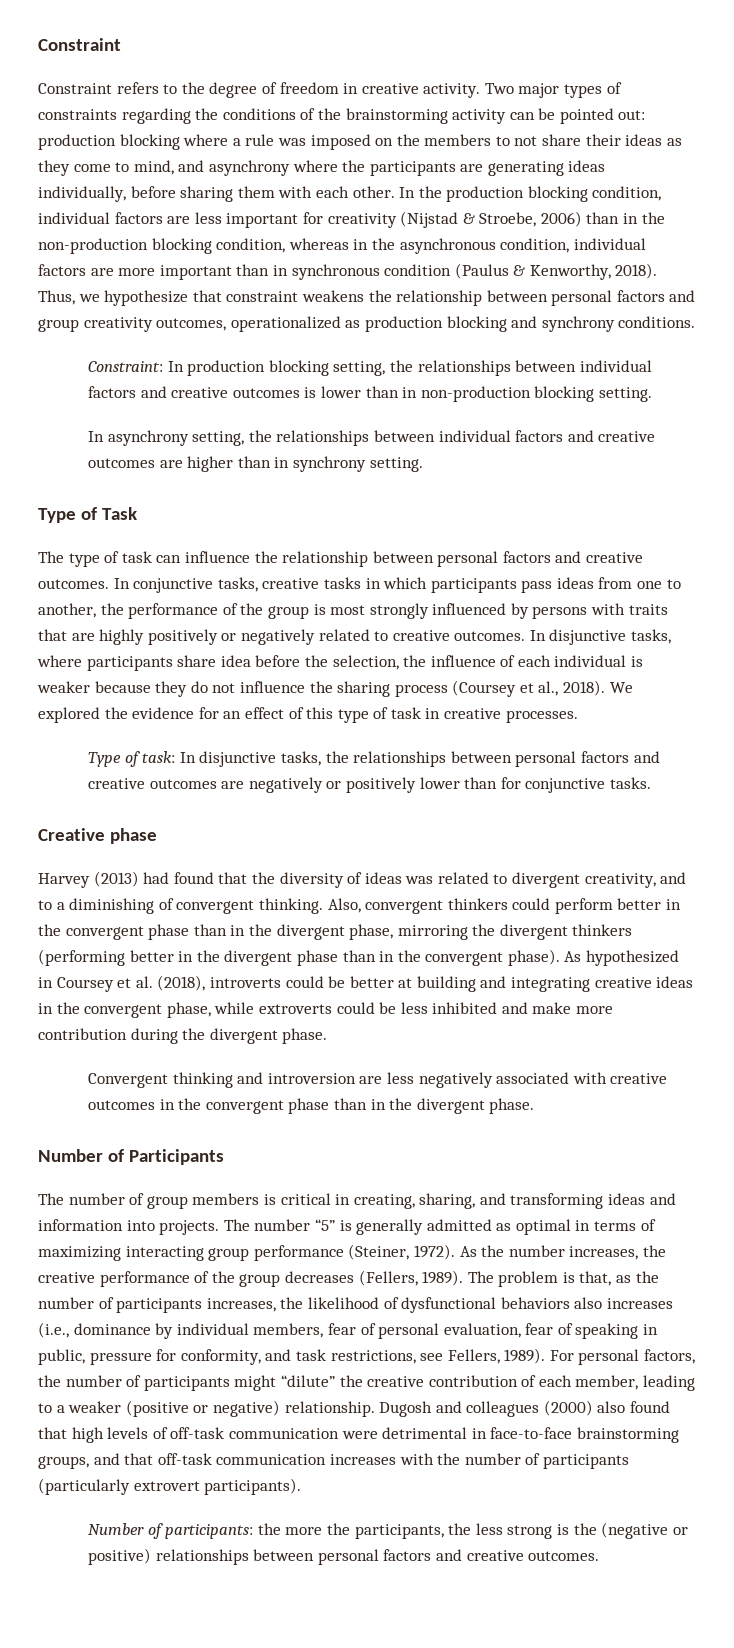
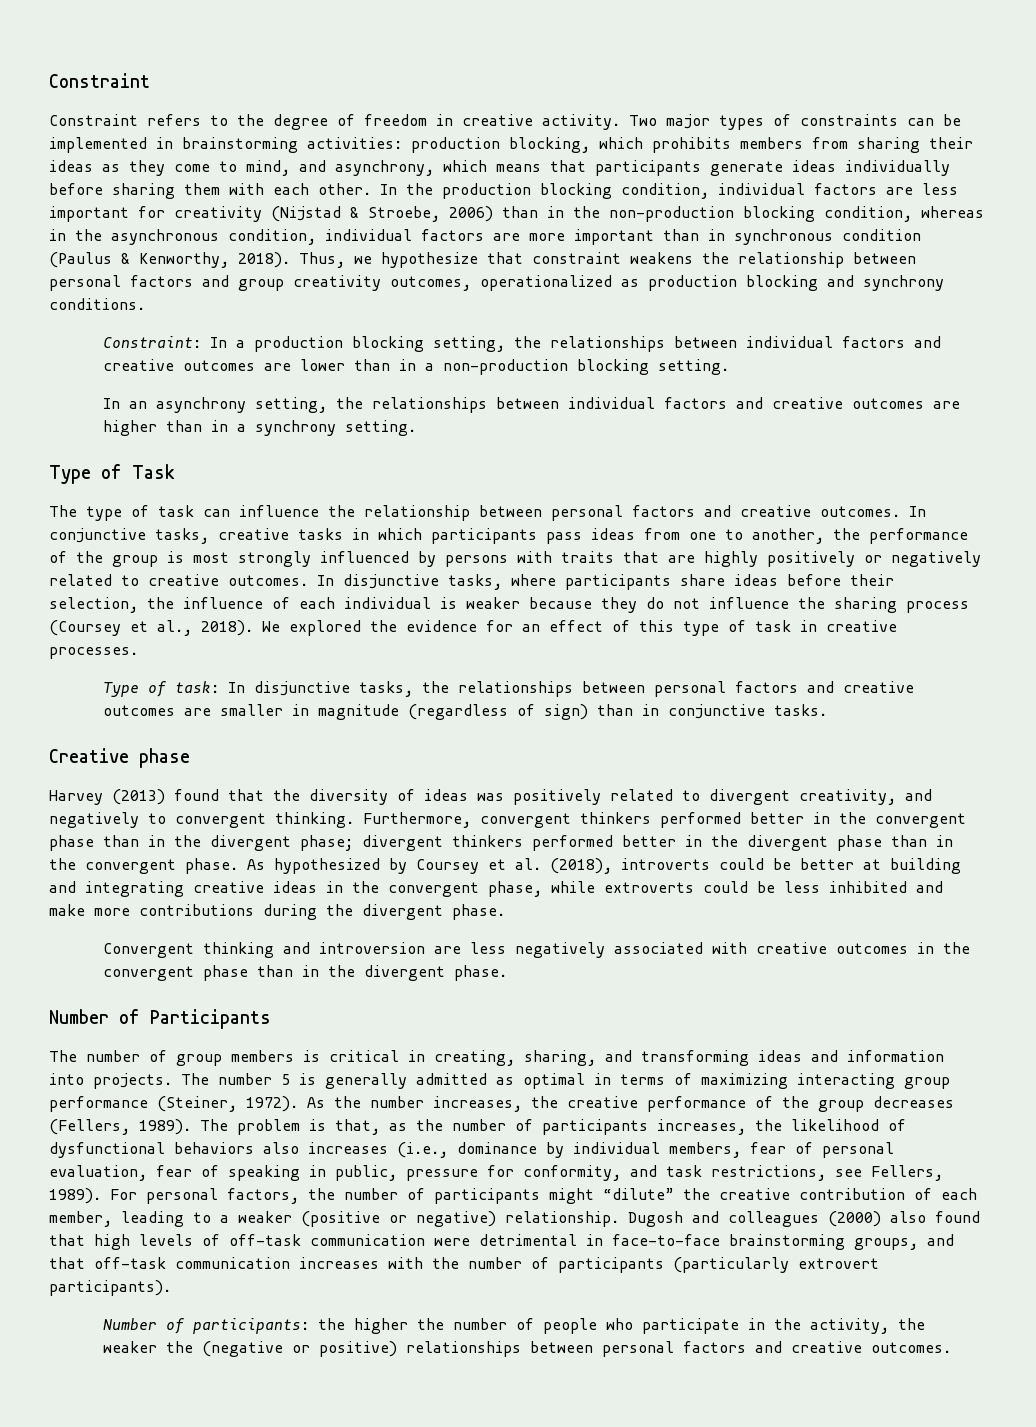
- Two major types of constraints regarding the conditions of the brainstorming activity can be pointed out: production blocking where a rule was imposed on the members to not share their ideas as they come to mind, and asynchrony where the participants are generating ideas individually, before sharing them with each other.
+ Two major types of constraints can be implemented in brainstorming activities: production blocking, which prohibits members from sharing their ideas as they come to mind, and asynchrony, which means that participants generate ideas individually before sharing them with each other.
- Constraint: In production blocking setting, the relationships between individual factors and creative outcomes is lower than in non-production blocking setting.
+ Constraint: In a production blocking setting, the relationships between individual factors and creative outcomes are lower than in a non-production blocking setting.
- In asynchrony setting, the relationships between individual factors and creative outcomes are higher than in synchrony setting.
+ In an asynchrony setting, the relationships between individual factors and creative outcomes are higher than in a synchrony setting.
- In disjunctive tasks, where participants share idea before the selection, the influence of each individual is weaker because they do not influence the sharing process (Coursey et al., 2018).
+ In disjunctive tasks, where participants share ideas before their selection, the influence of each individual is weaker because they do not influence the sharing process (Coursey et al., 2018).
- Type of task: In disjunctive tasks, the relationships between personal factors and creative outcomes are negatively or positively lower than for conjunctive tasks.
+ Type of task: In disjunctive tasks, the relationships between personal factors and creative outcomes are smaller in magnitude (regardless of sign) than in conjunctive tasks.
- Harvey (2013) had found that the diversity of ideas was related to divergent creativity, and to a diminishing of convergent thinking.
+ Harvey (2013) found that the diversity of ideas was positively related to divergent creativity, and negatively to convergent thinking.
- Also, convergent thinkers could perform better in the convergent phase than in the divergent phase, mirroring the divergent thinkers (performing better in the divergent phase than in the convergent phase).
+ Furthermore, convergent thinkers performed better in the convergent phase than in the divergent phase; divergent thinkers performed better in the divergent phase than in the convergent phase.
- As hypothesized in Coursey et al. (2018), introverts could be better at building and integrating creative ideas in the convergent phase, while extroverts could be less inhibited and make more contribution during the divergent phase.
+ As hypothesized by Coursey et al. (2018), introverts could be better at building and integrating creative ideas in the convergent phase, while extroverts could be less inhibited and make more contributions during the divergent phase.
- The number “5” is generally admitted as optimal in terms of maximizing interacting group performance (Steiner, 1972).
+ The number 5 is generally admitted as optimal in terms of maximizing interacting group performance (Steiner, 1972).
- Number of participants: the more the participants, the less strong is the (negative or positive) relationships between personal factors and creative outcomes.
+ Number of participants: the higher the number of people who participate in the activity, the weaker the (negative or positive) relationships between personal factors and creative outcomes.

